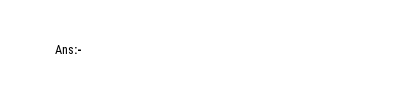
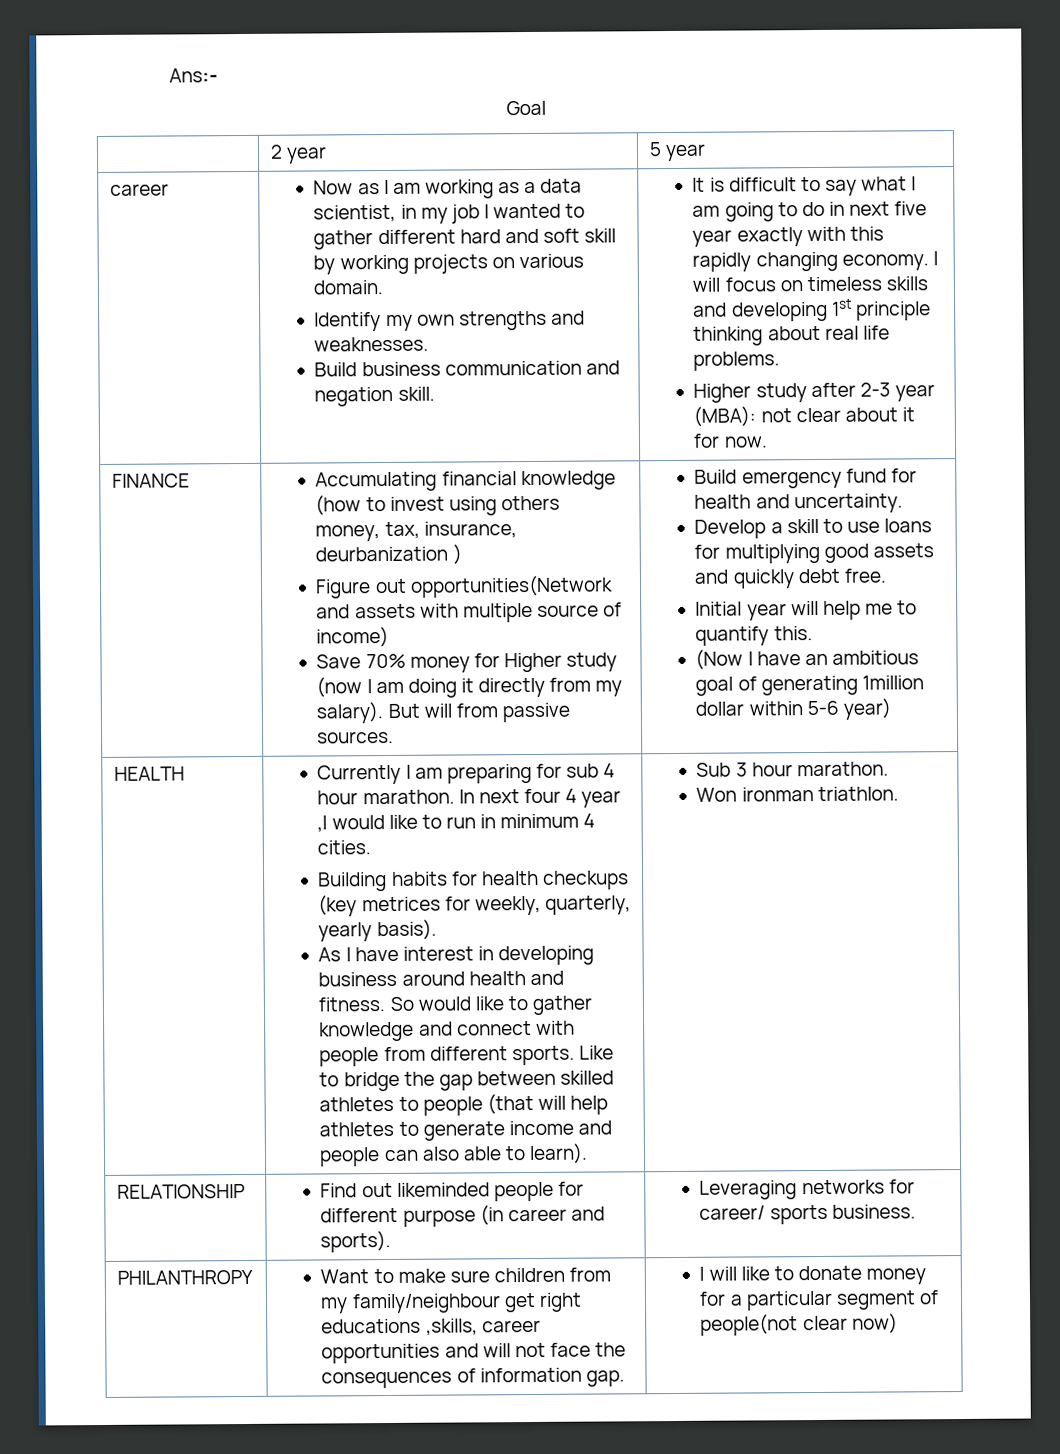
+ Goal
+ | 2 year | 5 year
+ career | Now as I am working as a data scientist, in my job I wanted to gather different hard and soft skill by working projects on various domain.
+ Identify my own strengths and weaknesses.
+ Build business communication and negation skill. | It is difficult to say what I am going to do in next five year exactly with this rapidly changing economy. I will focus on timeless skills and developing 1st principle thinking about real life problems.
+ Higher study after 2-3 year (MBA): not clear about it for now.
+ FINANCE | Accumulating financial knowledge (how to invest using others money, tax, insurance, deurbanization )
+ Figure out opportunities(Network and assets with multiple source of income)
+ Save 70% money for Higher study (now I am doing it directly from my salary). But will from passive sources. | Build emergency fund for health and uncertainty.
+ Develop a skill to use loans for multiplying good assets and quickly debt free.
+ Initial year will help me to quantify this.
+ (Now I have an ambitious goal of generating 1million dollar within 5-6 year)
+ HEALTH | Currently I am preparing for sub 4 hour marathon. In next four 4 year ,I would like to run in minimum 4 cities.
+ Building habits for health checkups (key metrices for weekly, quarterly, yearly basis).
+ As I have interest in developing business around health and fitness. So would like to gather knowledge and connect with people from different sports. Like to bridge the gap between skilled athletes to people (that will help athletes to generate income and people can also able to learn). | Sub 3 hour marathon.
+ Won ironman triathlon.
+ RELATIONSHIP | Find out likeminded people for different purpose (in career and sports). | Leveraging networks for career/ sports business.
+ PHILANTHROPY | Want to make sure children from my family/neighbour get right educations ,skills, career opportunities and will not face the consequences of information gap. | I will like to donate money for a particular segment of people(not clear now)

